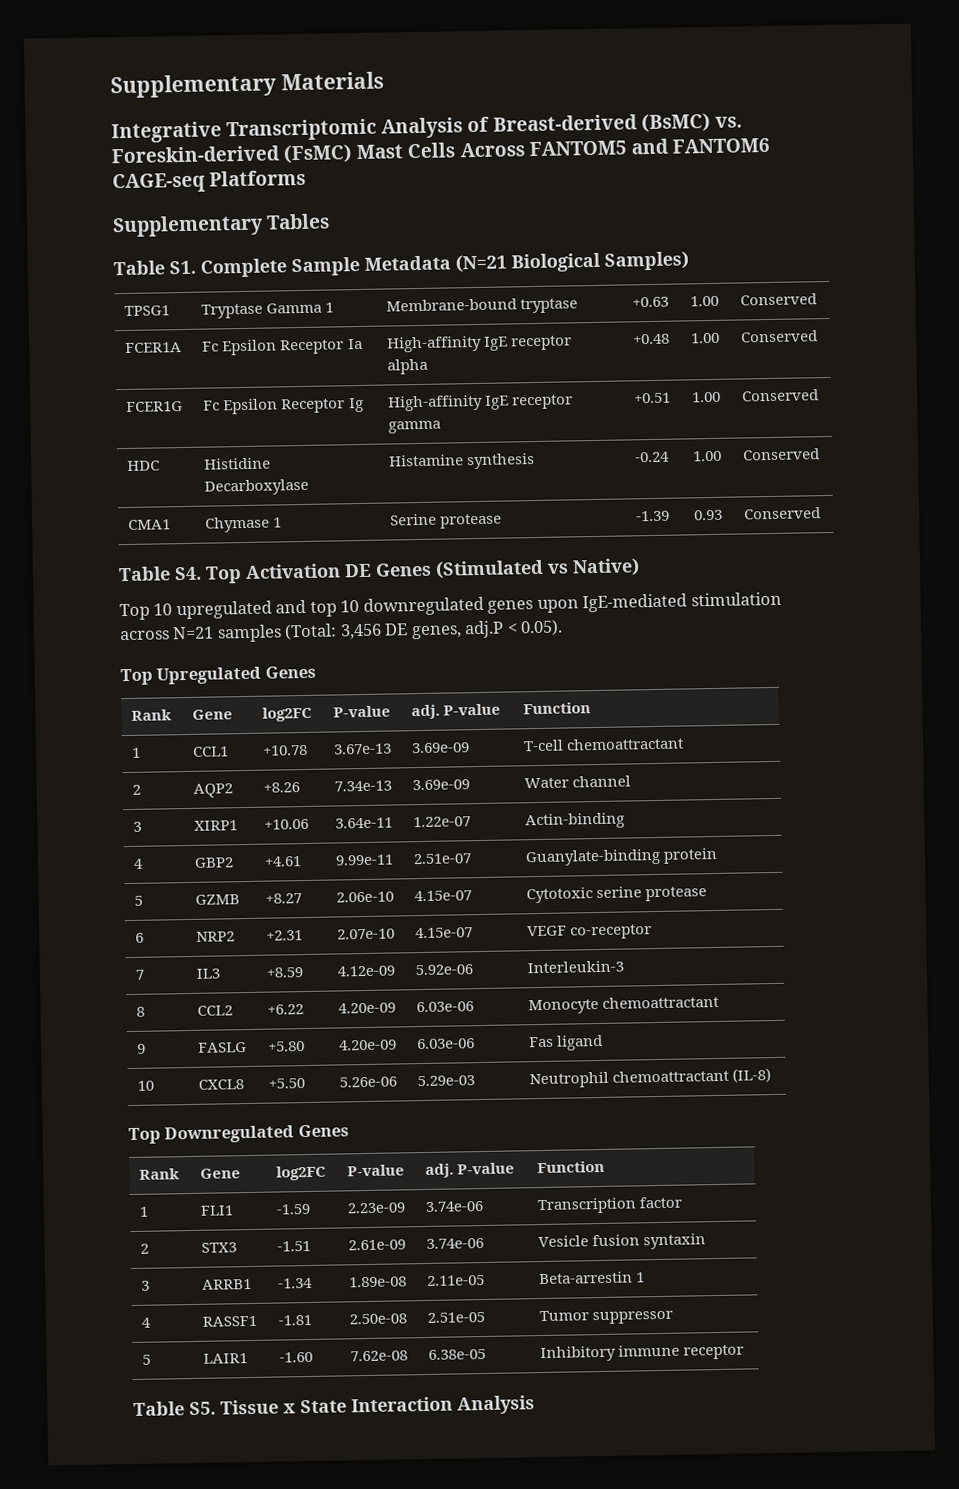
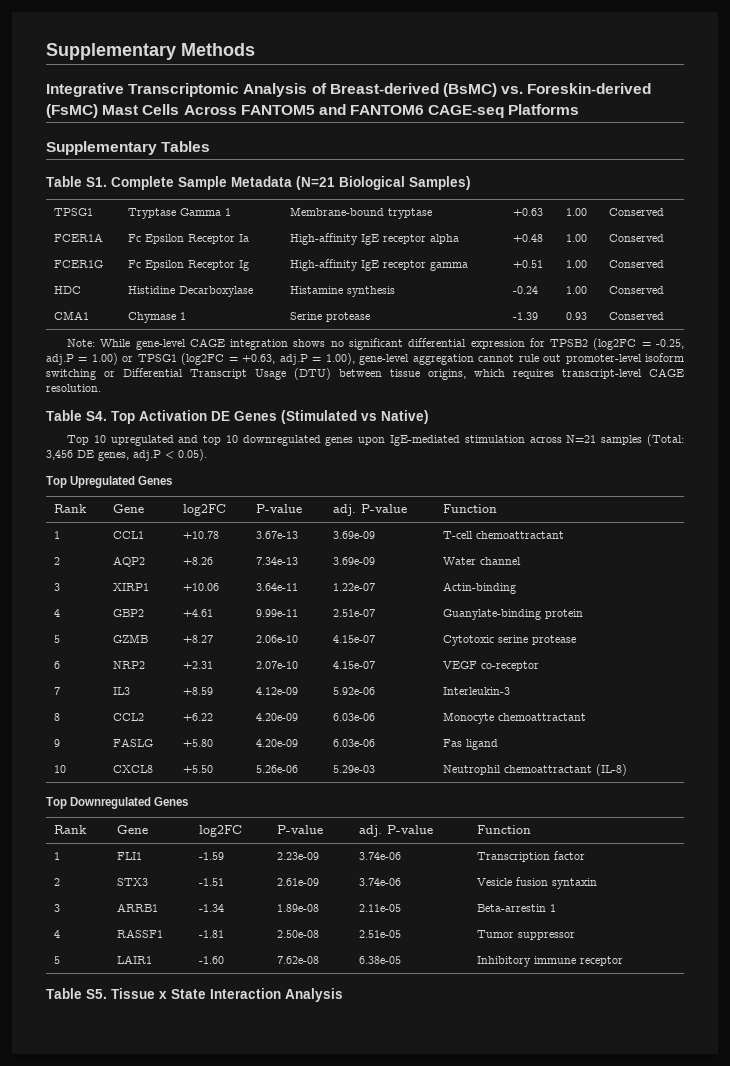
- Supplementary Materials
+ Supplementary Methods
+ Note: While gene-level CAGE integration shows no significant differential expression for TPSB2 (log2FC = -0.25, adj.P = 1.00) or TPSG1 (log2FC = +0.63, adj.P = 1.00), gene-level aggregation cannot rule out promoter-level isoform switching or Differential Transcript Usage (DTU) between tissue origins, which requires transcript-level CAGE resolution.

